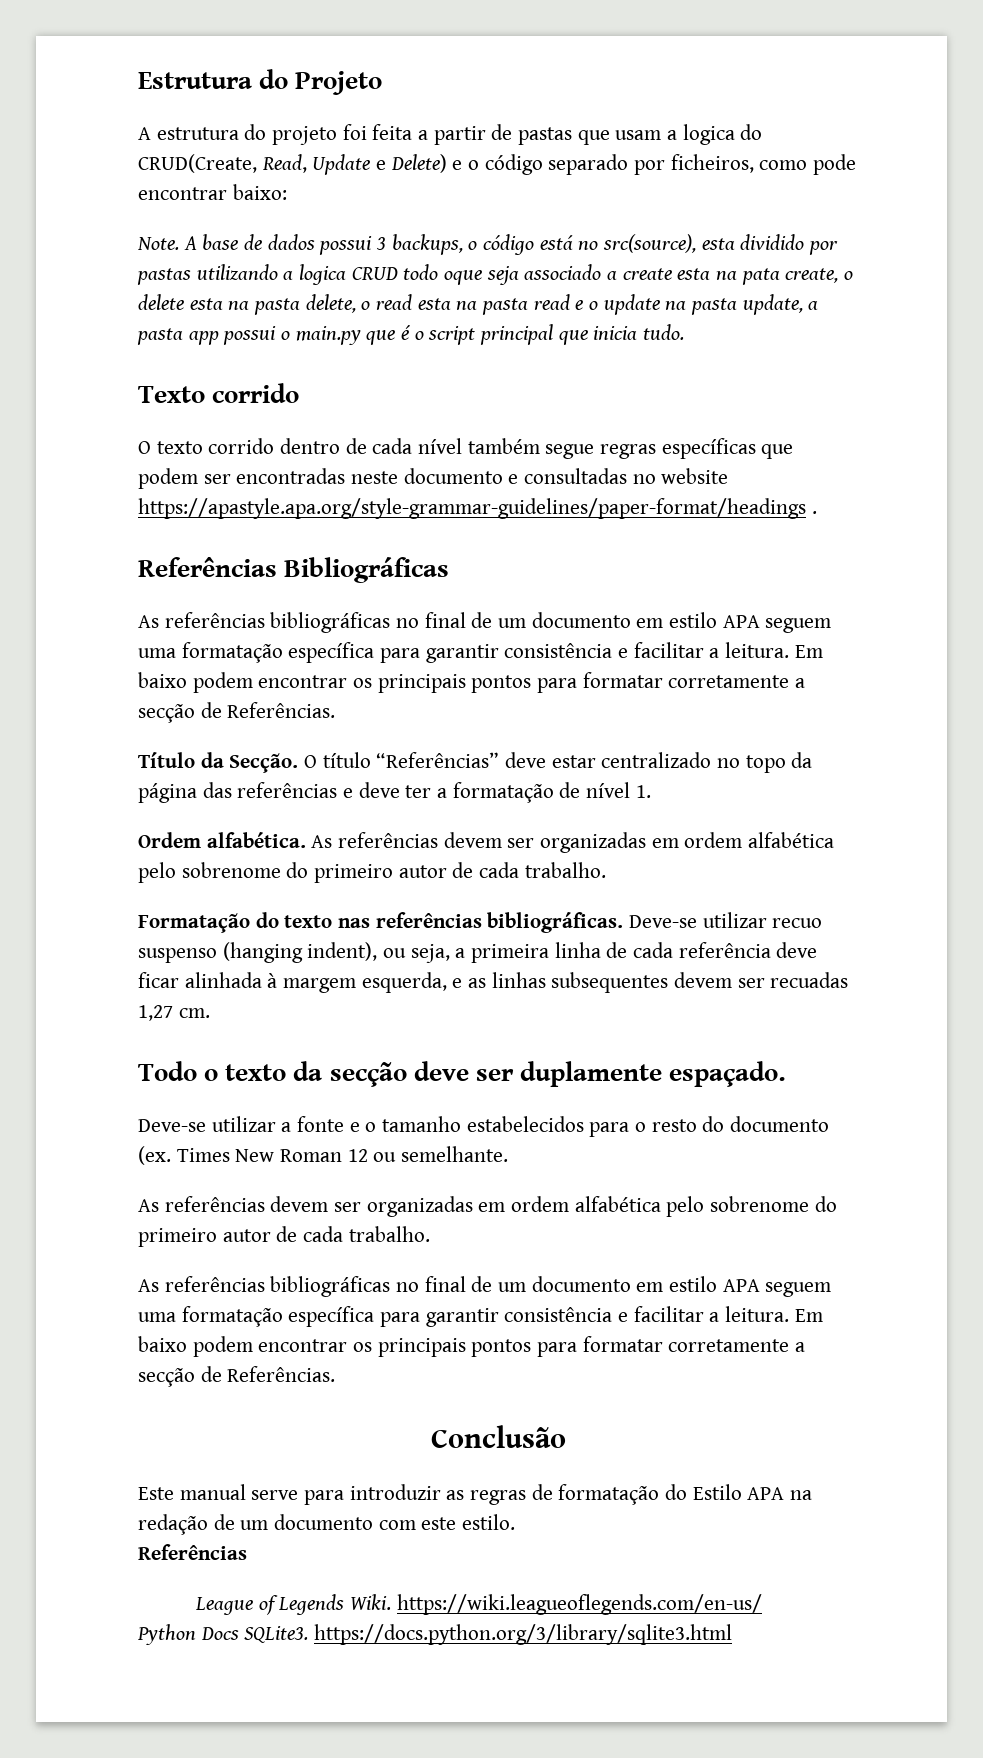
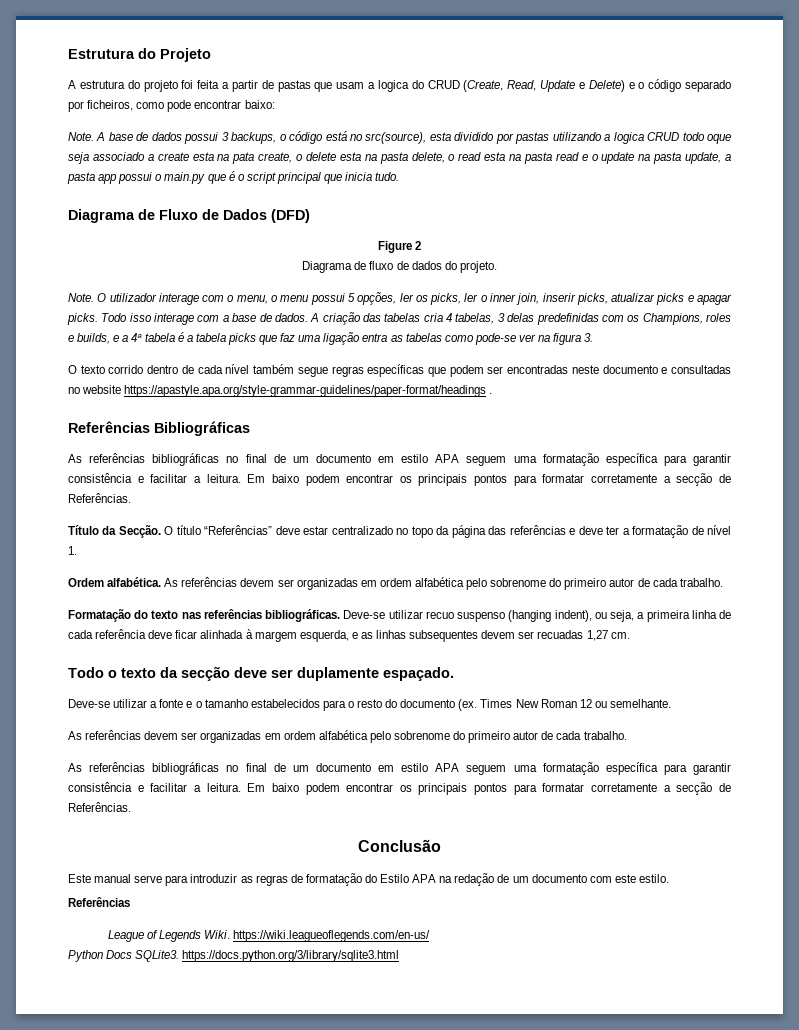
- A estrutura do projeto foi feita a partir de pastas que usam a logica do CRUD(Create, Read, Update e Delete) e o código separado por ficheiros, como pode encontrar baixo:
+ A estrutura do projeto foi feita a partir de pastas que usam a logica do CRUD (Create, Read, Update e Delete) e o código separado por ficheiros, como pode encontrar baixo:
- Texto corrido
+ Diagrama de Fluxo de Dados (DFD)
+ Figure 2
+ Diagrama de fluxo de dados do projeto.
+ Note. O utilizador interage com o menu, o menu possui 5 opções, ler os picks, ler o inner join, inserir picks, atualizar picks e apagar picks. Todo isso interage com a base de dados. A criação das tabelas cria 4 tabelas, 3 delas predefinidas com os Champions, roles e builds, e a 4ª tabela é a tabela picks que faz uma ligação entra as tabelas como pode-se ver na figura 3.

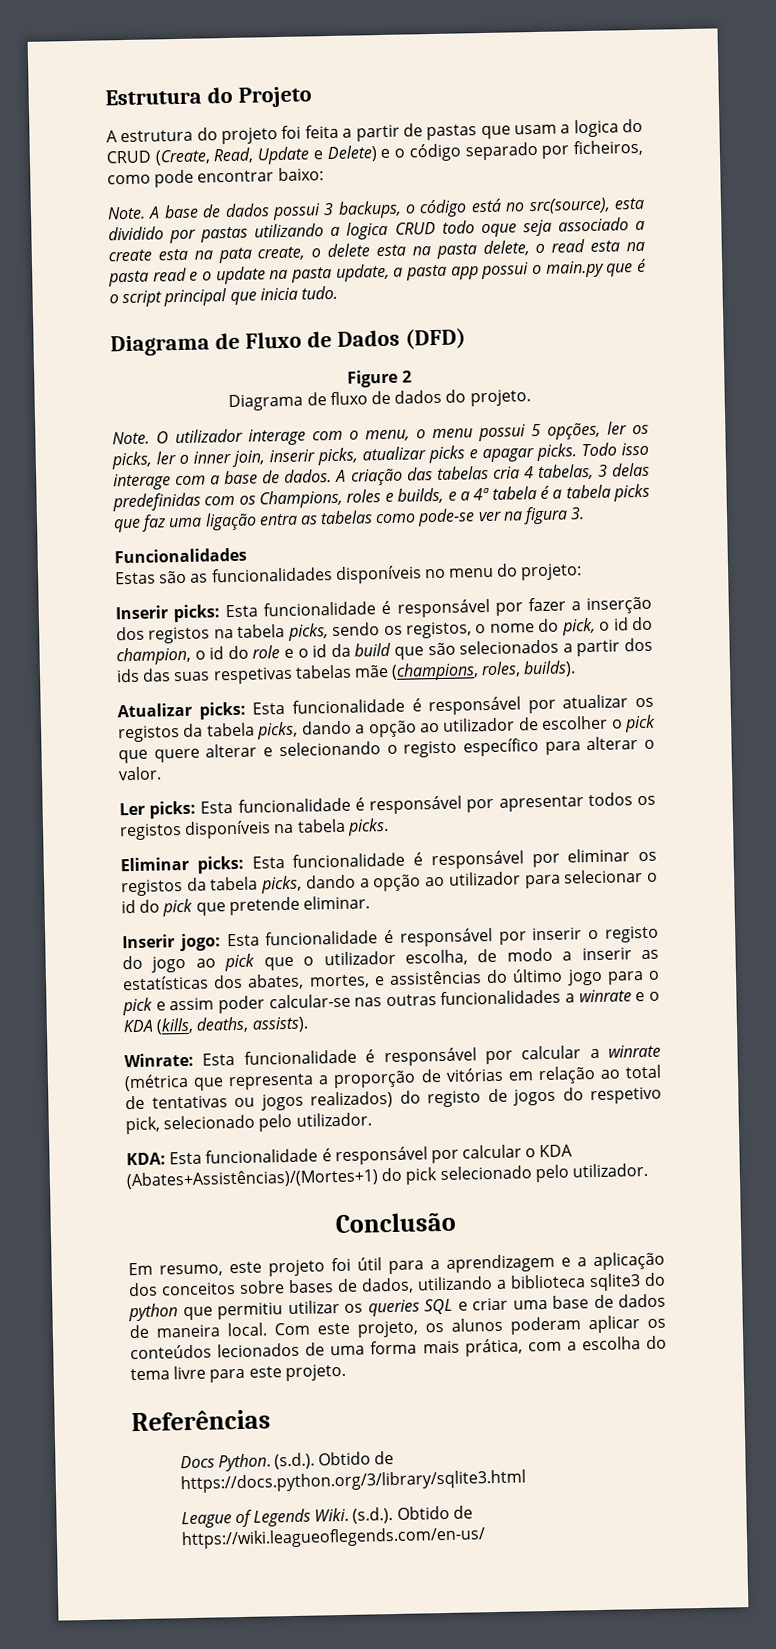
- O texto corrido dentro de cada nível também segue regras específicas que podem ser encontradas neste documento e consultadas no website https://apastyle.apa.org/style-grammar-guidelines/paper-format/headings .
- Referências Bibliográficas
- As referências bibliográficas no final de um documento em estilo APA seguem uma formatação específica para garantir consistência e facilitar a leitura. Em baixo podem encontrar os principais pontos para formatar corretamente a secção de Referências.
- Título da Secção. O título “Referências” deve estar centralizado no topo da página das referências e deve ter a formatação de nível 1.
- Ordem alfabética. As referências devem ser organizadas em ordem alfabética pelo sobrenome do primeiro autor de cada trabalho.
- Formatação do texto nas referências bibliográficas. Deve-se utilizar recuo suspenso (hanging indent), ou seja, a primeira linha de cada referência deve ficar alinhada à margem esquerda, e as linhas subsequentes devem ser recuadas 1,27 cm.
- Todo o texto da secção deve ser duplamente espaçado.
- Deve-se utilizar a fonte e o tamanho estabelecidos para o resto do documento (ex. Times New Roman 12 ou semelhante.
- As referências devem ser organizadas em ordem alfabética pelo sobrenome do primeiro autor de cada trabalho.
- As referências bibliográficas no final de um documento em estilo APA seguem uma formatação específica para garantir consistência e facilitar a leitura. Em baixo podem encontrar os principais pontos para formatar corretamente a secção de Referências.
+ Funcionalidades
+ Estas são as funcionalidades disponíveis no menu do projeto:
+ Inserir picks: Esta funcionalidade é responsável por fazer a inserção dos registos na tabela picks, sendo os registos, o nome do pick, o id do champion, o id do role e o id da build que são selecionados a partir dos ids das suas respetivas tabelas mãe (champions, roles, builds).
+ Atualizar picks: Esta funcionalidade é responsável por atualizar os registos da tabela picks, dando a opção ao utilizador de escolher o pick que quere alterar e selecionando o registo específico para alterar o valor.
+ Ler picks: Esta funcionalidade é responsável por apresentar todos os registos disponíveis na tabela picks.
+ Eliminar picks: Esta funcionalidade é responsável por eliminar os registos da tabela picks, dando a opção ao utilizador para selecionar o id do pick que pretende eliminar.
+ Inserir jogo: Esta funcionalidade é responsável por inserir o registo do jogo ao pick que o utilizador escolha, de modo a inserir as estatísticas dos abates, mortes, e assistências do último jogo para o pick e assim poder calcular-se nas outras funcionalidades a winrate e o KDA (kills, deaths, assists).
+ Winrate: Esta funcionalidade é responsável por calcular a winrate (métrica que representa a proporção de vitórias em relação ao total de tentativas ou jogos realizados) do registo de jogos do respetivo pick, selecionado pelo utilizador.
+ KDA: Esta funcionalidade é responsável por calcular o KDA (Abates+Assistências)/(Mortes+1) do pick selecionado pelo utilizador.
  Conclusão
- Este manual serve para introduzir as regras de formatação do Estilo APA na redação de um documento com este estilo.
+ Em resumo, este projeto foi útil para a aprendizagem e a aplicação dos conceitos sobre bases de dados, utilizando a biblioteca sqlite3 do python que permitiu utilizar os queries SQL e criar uma base de dados de maneira local. Com este projeto, os alunos poderam aplicar os conteúdos lecionados de uma forma mais prática, com a escolha do tema livre para este projeto.
  Referências
+ Docs Python. (s.d.). Obtido de https://docs.python.org/3/library/sqlite3.html
- League of Legends Wiki. https://wiki.leagueoflegends.com/en-us/
- Python Docs SQLite3. https://docs.python.org/3/library/sqlite3.html
+ League of Legends Wiki. (s.d.). Obtido de https://wiki.leagueoflegends.com/en-us/

